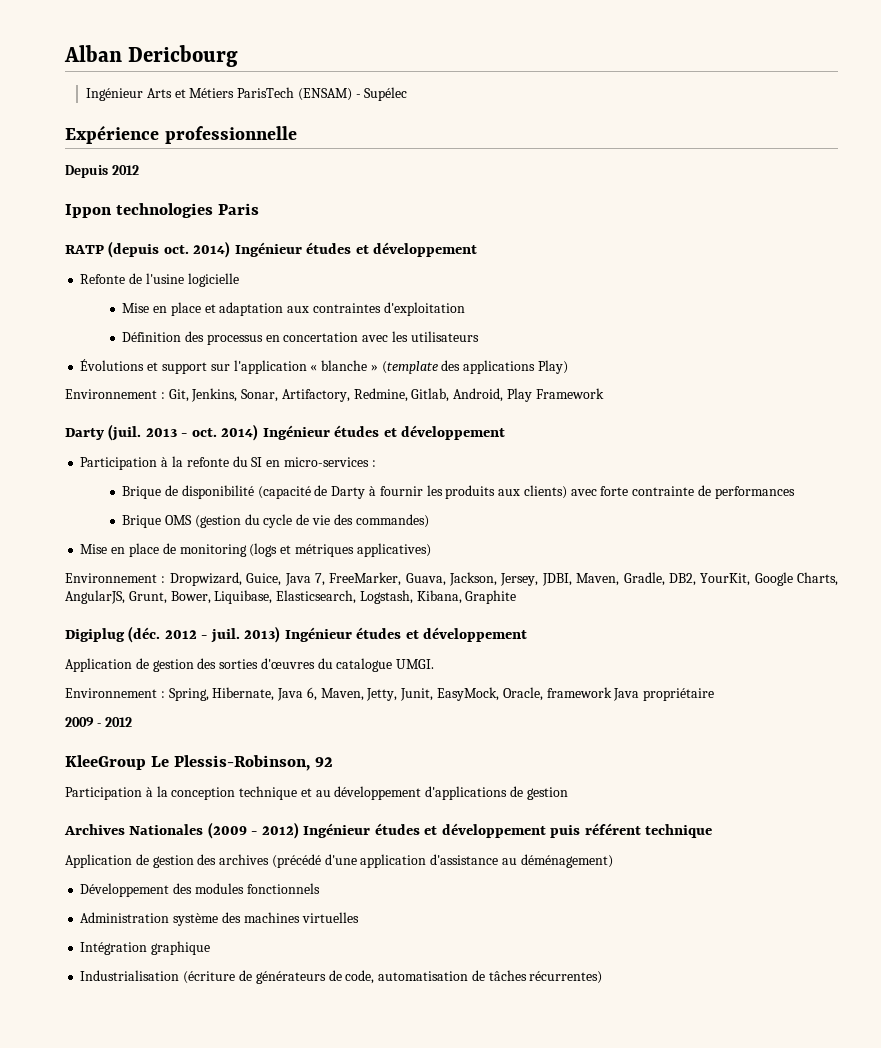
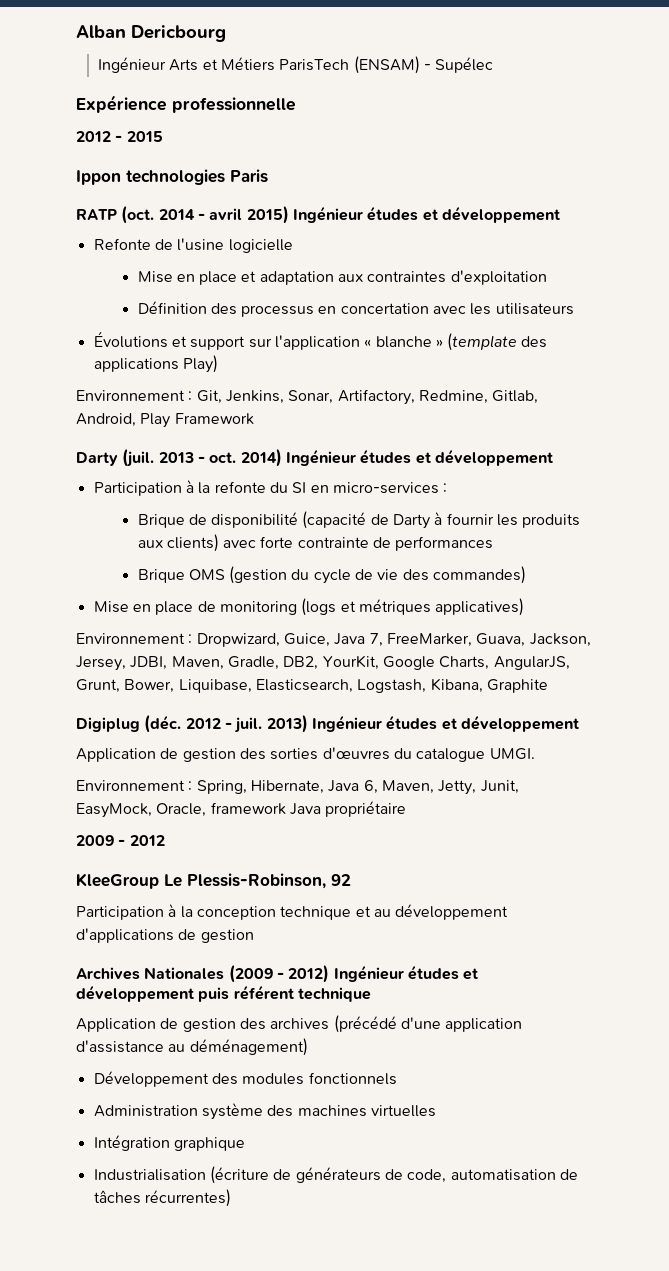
- Depuis 2012
+ 2012 - 2015
- RATP (depuis oct. 2014) Ingénieur études et développement
+ RATP (oct. 2014 - avril 2015) Ingénieur études et développement

